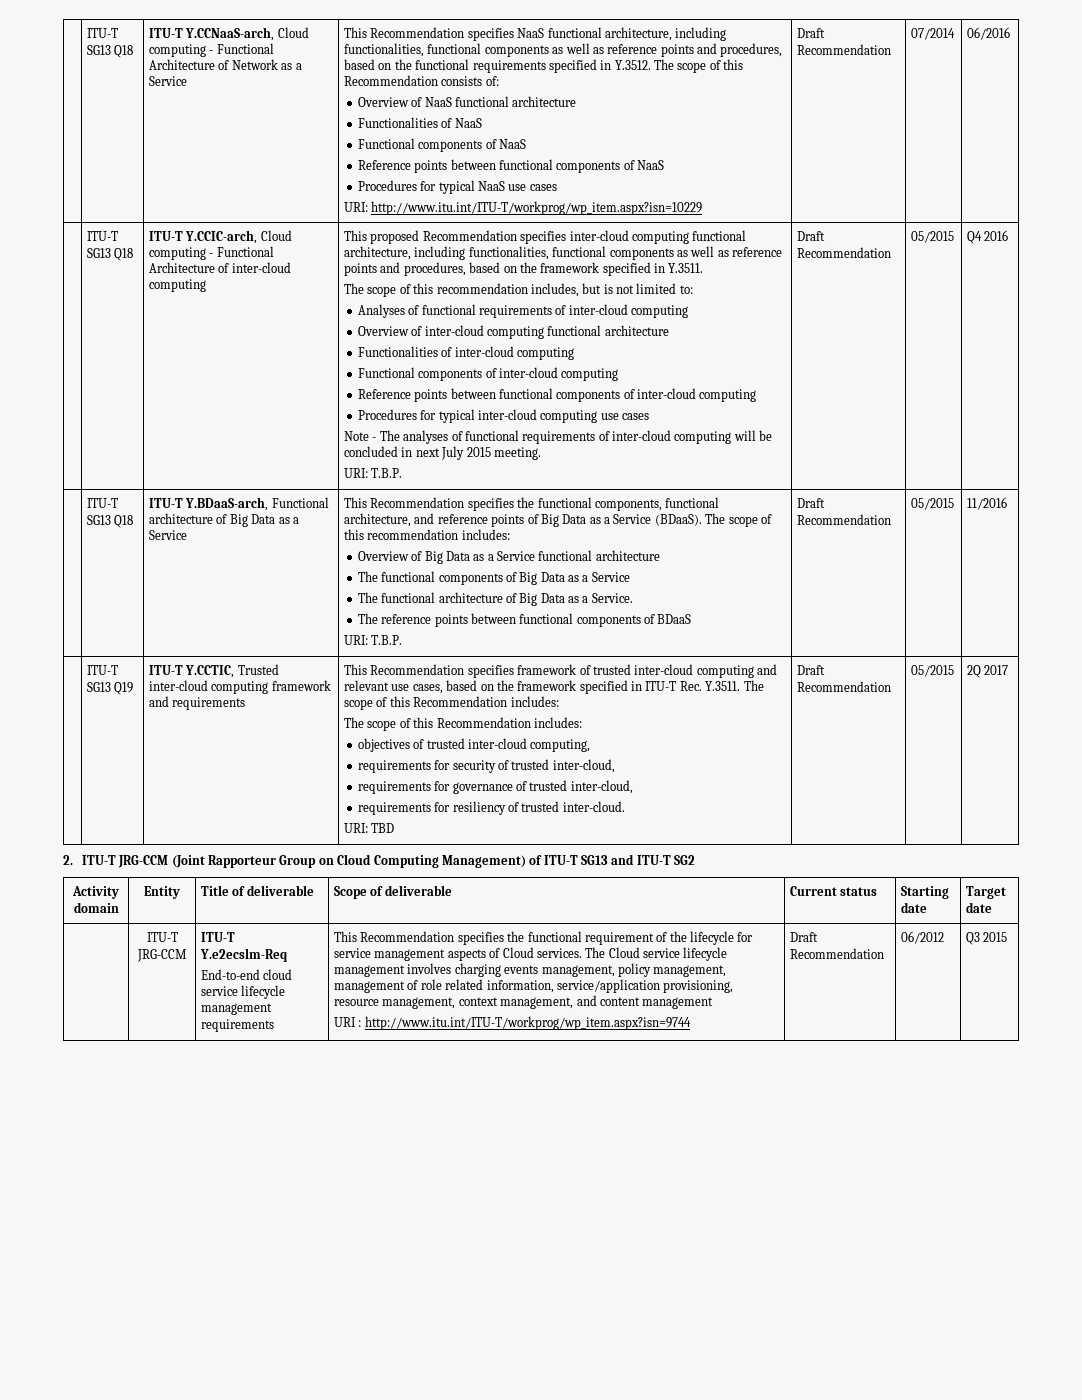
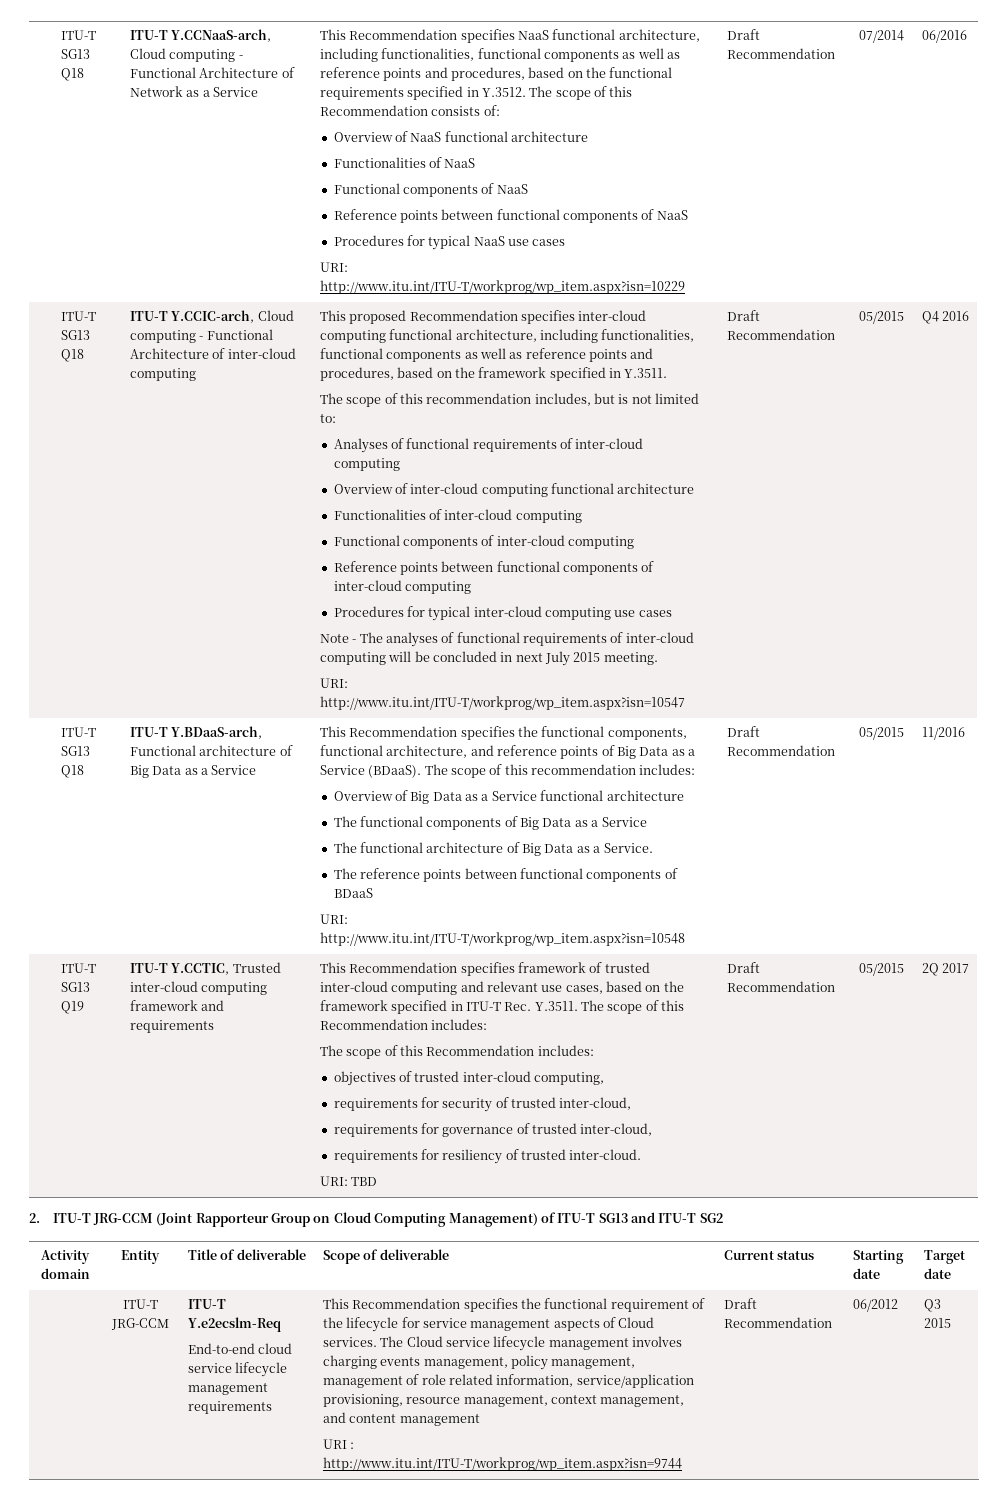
  Note - The analyses of functional requirements of inter-cloud computing will be concluded in next July 2015 meeting.
- URI: T.B.P.
+ URI: http://www.itu.int/ITU-T/workprog/wp_item.aspx?isn=10547
  The reference points between functional components of BDaaS
- URI: T.B.P.
+ URI: http://www.itu.int/ITU-T/workprog/wp_item.aspx?isn=10548

